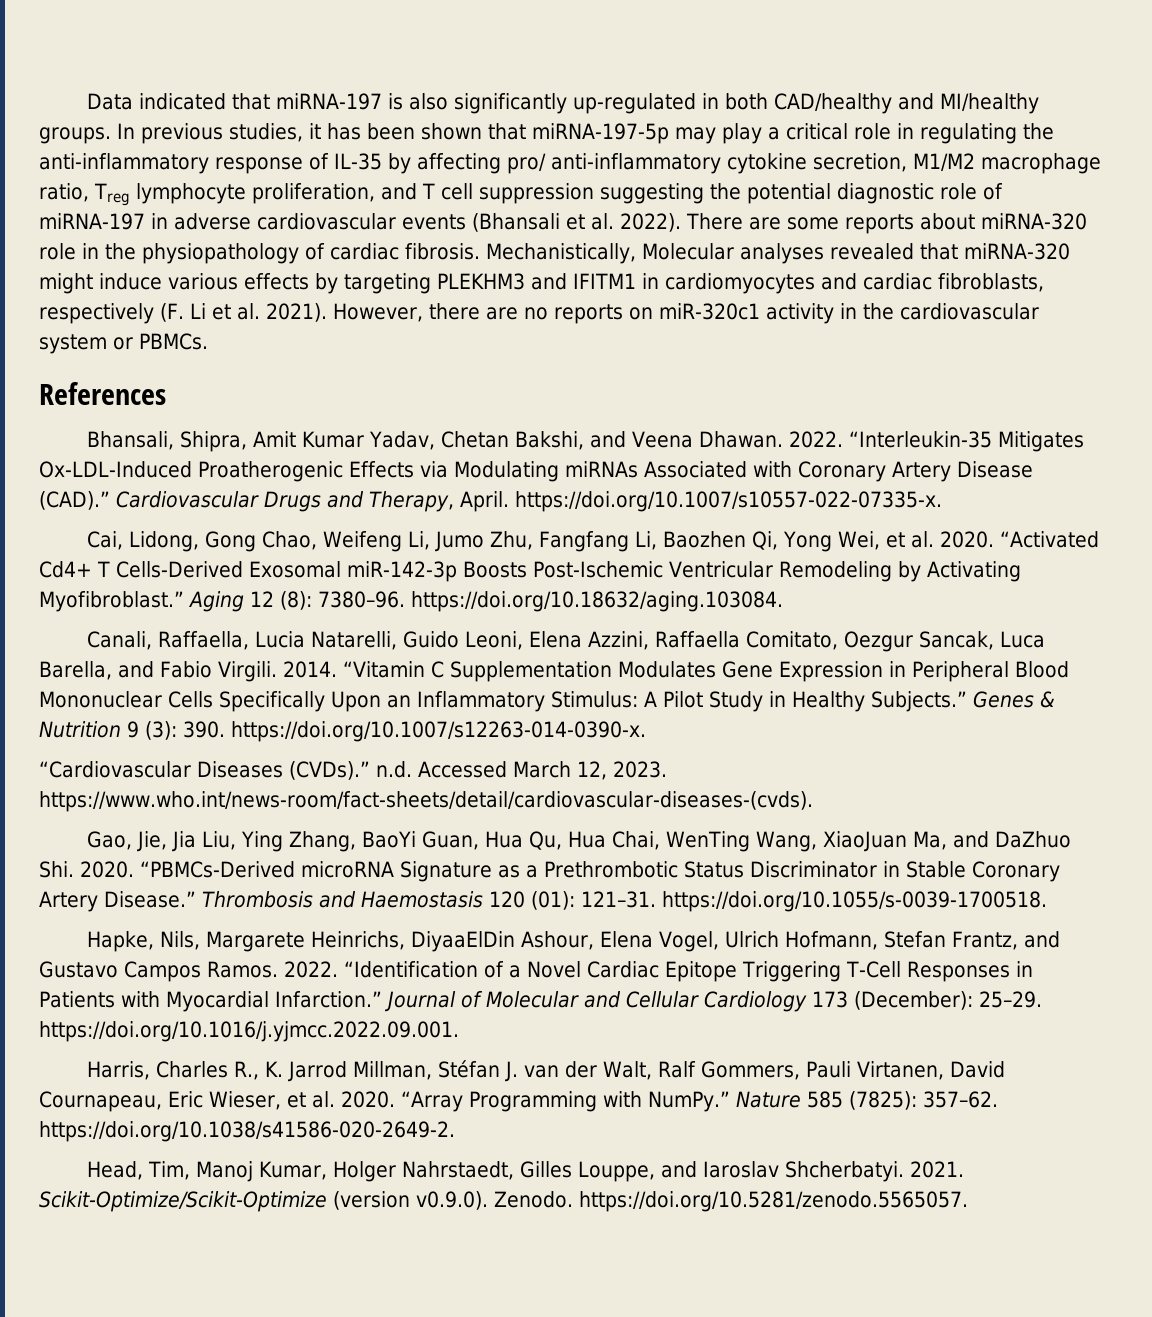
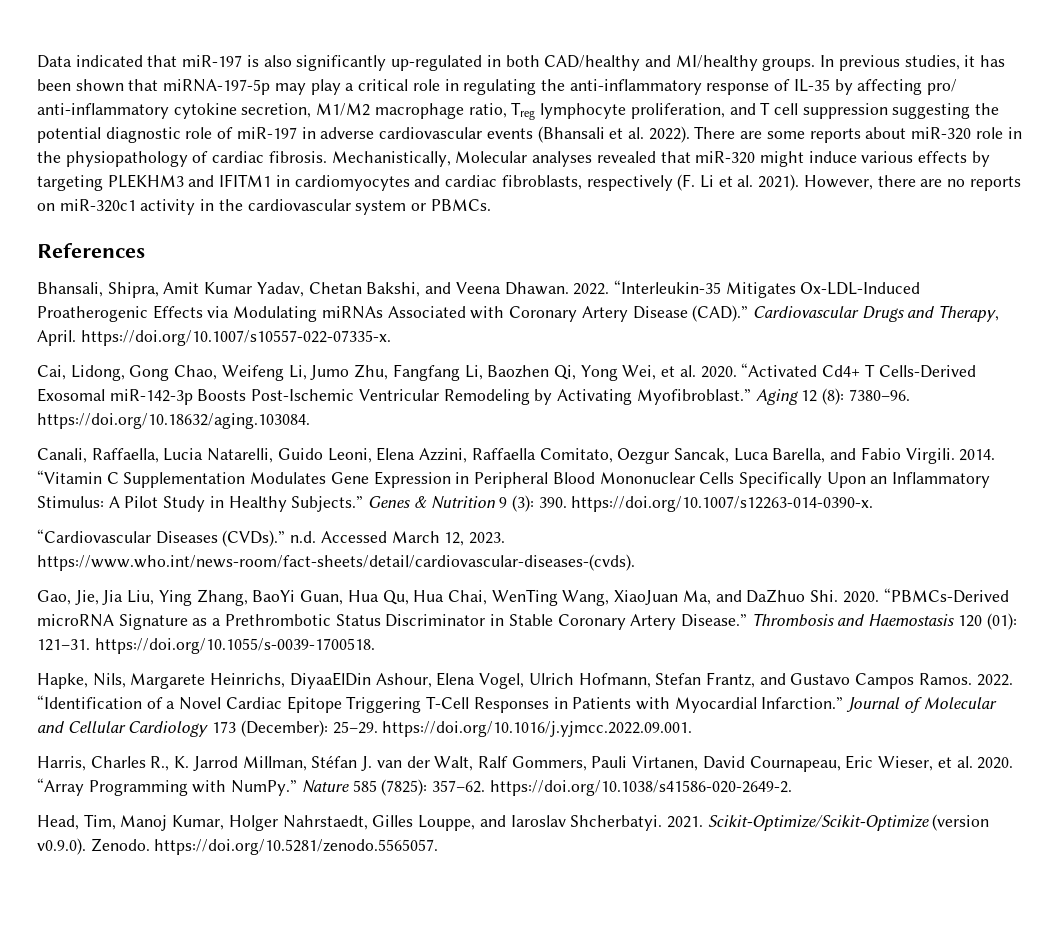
- Data indicated that miRNA-197 is also significantly up-regulated in both CAD/healthy and MI/healthy groups.
+ Data indicated that miR-197 is also significantly up-regulated in both CAD/healthy and MI/healthy groups.
- In previous studies, it has been shown that miRNA-197-5p may play a critical role in regulating the anti-inflammatory response of IL-35 by affecting pro/ anti-inflammatory cytokine secretion, M1/M2 macrophage ratio, Treg lymphocyte proliferation, and T cell suppression suggesting the potential diagnostic role of miRNA-197 in adverse cardiovascular events (Bhansali et al. 2022).
+ In previous studies, it has been shown that miRNA-197-5p may play a critical role in regulating the anti-inflammatory response of IL-35 by affecting pro/ anti-inflammatory cytokine secretion, M1/M2 macrophage ratio, Treg lymphocyte proliferation, and T cell suppression suggesting the potential diagnostic role of miR-197 in adverse cardiovascular events (Bhansali et al. 2022).
- There are some reports about miRNA-320 role in the physiopathology of cardiac fibrosis.
+ There are some reports about miR-320 role in the physiopathology of cardiac fibrosis.
- Mechanistically, Molecular analyses revealed that miRNA-320 might induce various effects by targeting PLEKHM3 and IFITM1 in cardiomyocytes and cardiac fibroblasts, respectively (F. Li et al. 2021).
+ Mechanistically, Molecular analyses revealed that miR-320 might induce various effects by targeting PLEKHM3 and IFITM1 in cardiomyocytes and cardiac fibroblasts, respectively (F. Li et al. 2021).

